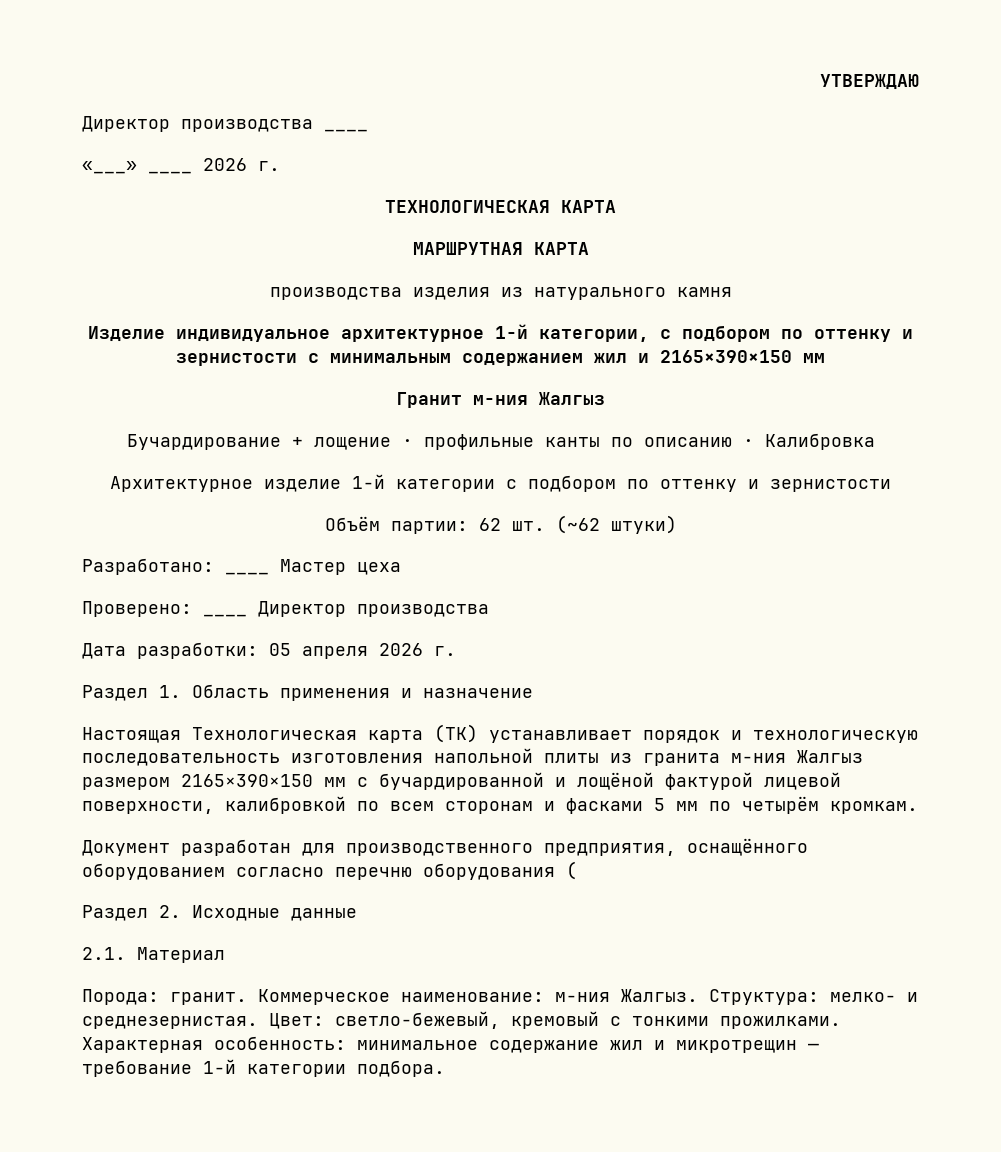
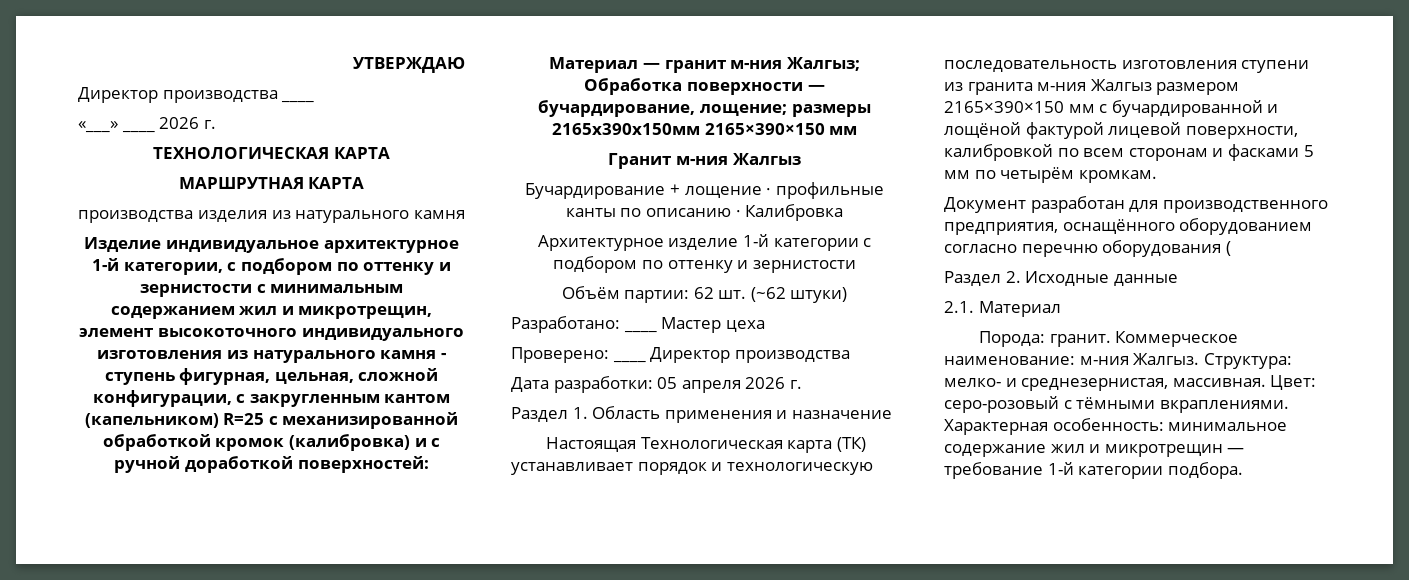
- Изделие индивидуальное архитектурное 1-й категории, с подбором по оттенку и зернистости с минимальным содержанием жил и 2165×390×150 мм
+ Изделие индивидуальное архитектурное 1-й категории, с подбором по оттенку и зернистости с минимальным содержанием жил и микротрещин, элемент высокоточного индивидуального изготовления из натурального камня - ступень фигурная, цельная, сложной конфигурации, с закругленным кантом (капельником) R=25 с механизированной обработкой кромок (калибровка) и с ручной доработкой поверхностей: Материал — гранит м-ния Жалгыз; Обработка поверхности — бучардирование, лощение; размеры 2165х390х150мм 2165×390×150 мм
- Настоящая Технологическая карта (ТК) устанавливает порядок и технологическую последовательность изготовления напольной плиты из гранита м-ния Жалгыз размером 2165×390×150 мм с бучардированной и лощёной фактурой лицевой поверхности, калибровкой по всем сторонам и фасками 5 мм по четырём кромкам.
+ Настоящая Технологическая карта (ТК) устанавливает порядок и технологическую последовательность изготовления ступени из гранита м-ния Жалгыз размером 2165×390×150 мм с бучардированной и лощёной фактурой лицевой поверхности, калибровкой по всем сторонам и фасками 5 мм по четырём кромкам.
- Структура: мелко- и среднезернистая. Цвет: светло-бежевый, кремовый с тонкими прожилками.
+ Структура: мелко- и среднезернистая, массивная. Цвет: серо-розовый с тёмными вкраплениями.

